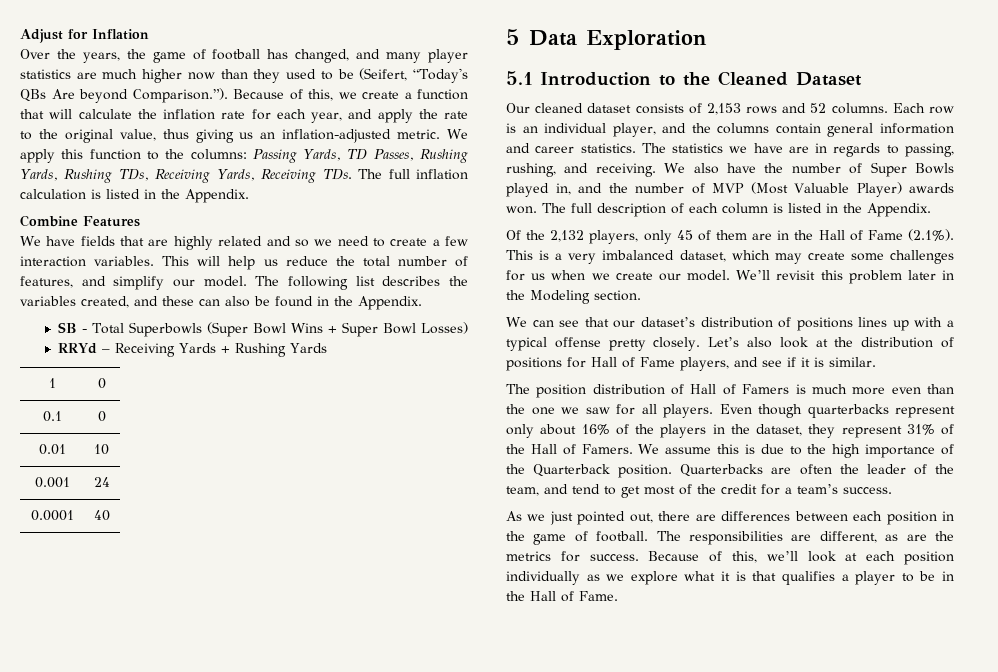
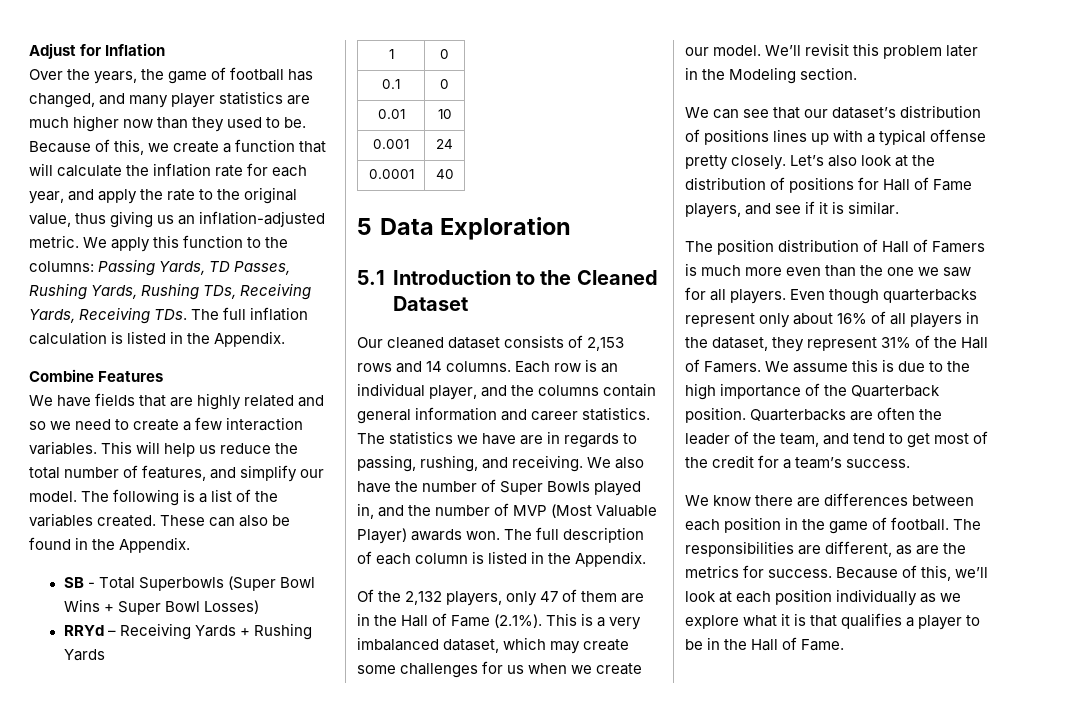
- Over the years, the game of football has changed, and many player statistics are much higher now than they used to be (Seifert, “Today's QBs Are beyond Comparison.”). Because of this, we create a function that will calculate the inflation rate for each year, and apply the rate to the original value, thus giving us an inflation-adjusted metric.
+ Over the years, the game of football has changed, and many player statistics are much higher now than they used to be. Because of this, we create a function that will calculate the inflation rate for each year, and apply the rate to the original value, thus giving us an inflation-adjusted metric.
- The following list describes the variables created, and these can also be found in the Appendix.
+ The following is a list of the variables created. These can also be found in the Appendix.
- Our cleaned dataset consists of 2,153 rows and 52 columns.
+ Our cleaned dataset consists of 2,153 rows and 14 columns.
- Of the 2,132 players, only 45 of them are in the Hall of Fame (2.1%). This is a very imbalanced dataset, which may create some challenges for us when we create our model.
+ Of the 2,132 players, only 47 of them are in the Hall of Fame (2.1%). This is a very imbalanced dataset, which may create some challenges for us when we create our model.
- Even though quarterbacks represent only about 16% of the players in the dataset, they represent 31% of the Hall of Famers.
+ Even though quarterbacks represent only about 16% of all players in the dataset, they represent 31% of the Hall of Famers.
- As we just pointed out, there are differences between each position in the game of football.
+ We know there are differences between each position in the game of football.

